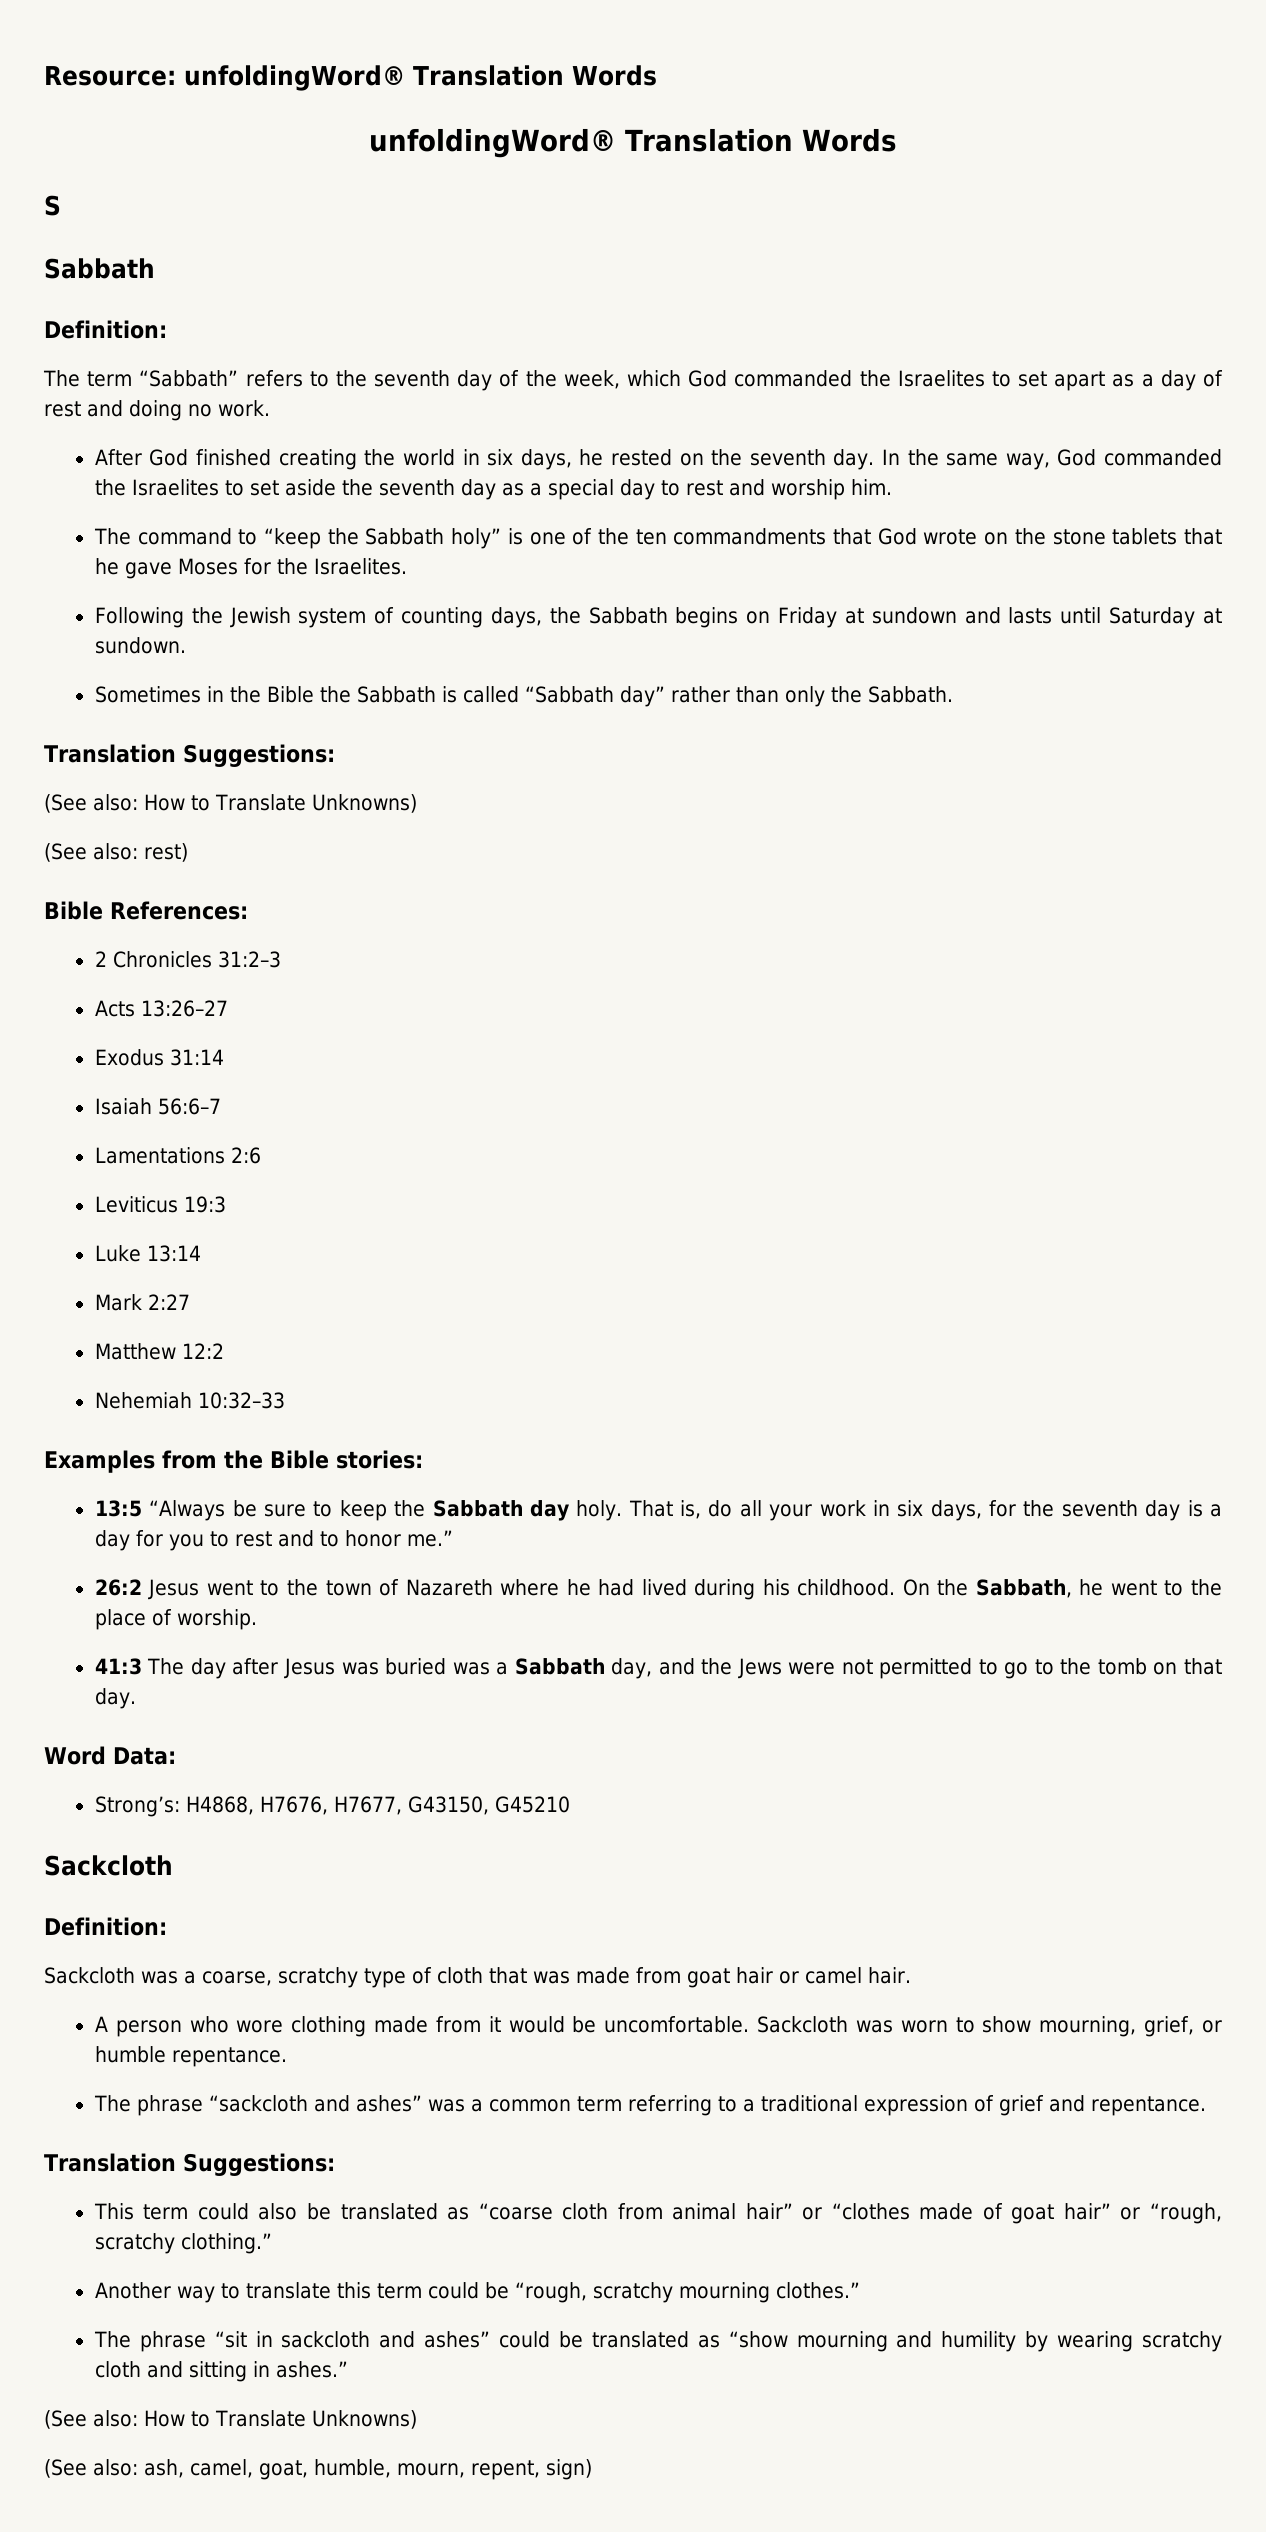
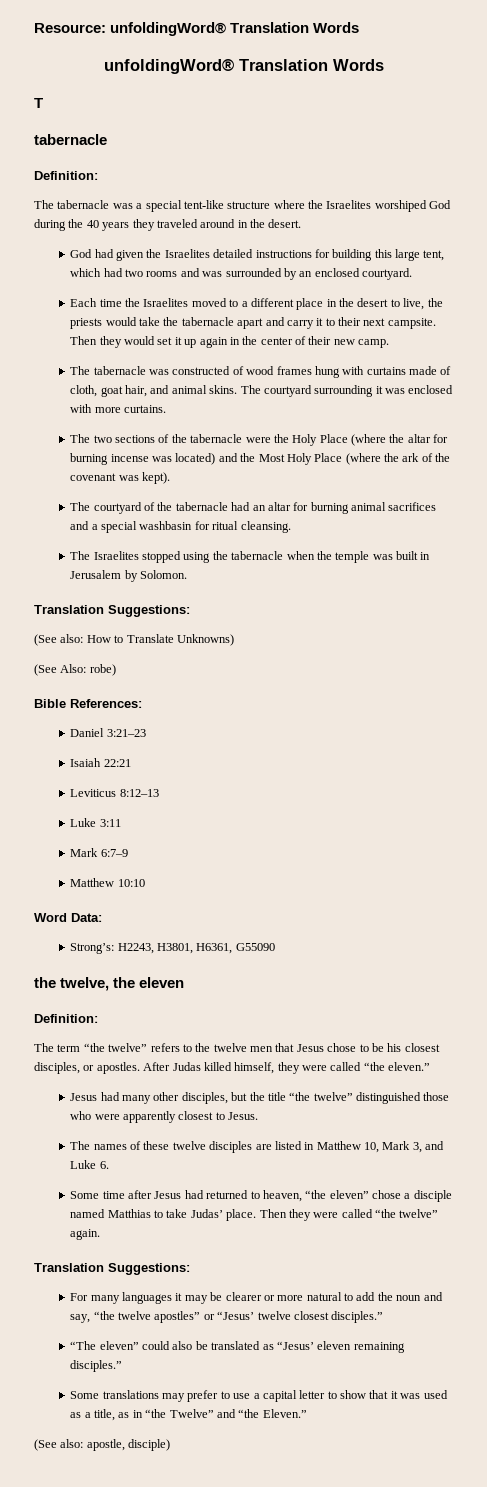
- S
- Sabbath
+ T
+ tabernacle
  Definition:
- The term “Sabbath” refers to the seventh day of the week, which God commanded the Israelites to set apart as a day of rest and doing no work.
- After God finished creating the world in six days, he rested on the seventh day. In the same way, God commanded the Israelites to set aside the seventh day as a special day to rest and worship him.
- The command to “keep the Sabbath holy” is one of the ten commandments that God wrote on the stone tablets that he gave Moses for the Israelites.
- Following the Jewish system of counting days, the Sabbath begins on Friday at sundown and lasts until Saturday at sundown.
- Sometimes in the Bible the Sabbath is called “Sabbath day” rather than only the Sabbath.
+ The tabernacle was a special tent-like structure where the Israelites worshiped God during the 40 years they traveled around in the desert.
+ God had given the Israelites detailed instructions for building this large tent, which had two rooms and was surrounded by an enclosed courtyard.
+ Each time the Israelites moved to a different place in the desert to live, the priests would take the tabernacle apart and carry it to their next campsite. Then they would set it up again in the center of their new camp.
+ The tabernacle was constructed of wood frames hung with curtains made of cloth, goat hair, and animal skins. The courtyard surrounding it was enclosed with more curtains.
+ The two sections of the tabernacle were the Holy Place (where the altar for burning incense was located) and the Most Holy Place (where the ark of the covenant was kept).
+ The courtyard of the tabernacle had an altar for burning animal sacrifices and a special washbasin for ritual cleansing.
+ The Israelites stopped using the tabernacle when the temple was built in Jerusalem by Solomon.
- (See also: rest)
+ (See Also: robe)
- 2 Chronicles 31:2–3
- Acts 13:26–27
- Exodus 31:14
- Isaiah 56:6–7
- Lamentations 2:6
+ Daniel 3:21–23
+ Isaiah 22:21
- Leviticus 19:3
- Luke 13:14
- Mark 2:27
- Matthew 12:2
- Nehemiah 10:32–33
- Examples from the Bible stories:
- 13:5 “Always be sure to keep the Sabbath day holy. That is, do all your work in six days, for the seventh day is a day for you to rest and to honor me.”
- 26:2 Jesus went to the town of Nazareth where he had lived during his childhood. On the Sabbath, he went to the place of worship.
- 41:3 The day after Jesus was buried was a Sabbath day, and the Jews were not permitted to go to the tomb on that day.
+ Leviticus 8:12–13
+ Luke 3:11
+ Mark 6:7–9
+ Matthew 10:10
  Word Data:
- Strong’s: H4868, H7676, H7677, G43150, G45210
- Sackcloth
+ Strong’s: H2243, H3801, H6361, G55090
+ the twelve, the eleven
  Definition:
- Sackcloth was a coarse, scratchy type of cloth that was made from goat hair or camel hair.
- A person who wore clothing made from it would be uncomfortable. Sackcloth was worn to show mourning, grief, or humble repentance.
- The phrase “sackcloth and ashes” was a common term referring to a traditional expression of grief and repentance.
+ The term “the twelve” refers to the twelve men that Jesus chose to be his closest disciples, or apostles. After Judas killed himself, they were called “the eleven.”
+ Jesus had many other disciples, but the title “the twelve” distinguished those who were apparently closest to Jesus.
+ The names of these twelve disciples are listed in Matthew 10, Mark 3, and Luke 6.
+ Some time after Jesus had returned to heaven, “the eleven” chose a disciple named Matthias to take Judas’ place. Then they were called “the twelve” again.
  Translation Suggestions:
- This term could also be translated as “coarse cloth from animal hair” or “clothes made of goat hair” or “rough, scratchy clothing.”
- Another way to translate this term could be “rough, scratchy mourning clothes.”
- The phrase “sit in sackcloth and ashes” could be translated as “show mourning and humility by wearing scratchy cloth and sitting in ashes.”
- (See also: How to Translate Unknowns)
- (See also: ash, camel, goat, humble, mourn, repent, sign)
+ For many languages it may be clearer or more natural to add the noun and say, “the twelve apostles” or “Jesus’ twelve closest disciples.”
+ “The eleven” could also be translated as “Jesus’ eleven remaining disciples.”
+ Some translations may prefer to use a capital letter to show that it was used as a title, as in “the Twelve” and “the Eleven.”
+ (See also: apostle, disciple)

